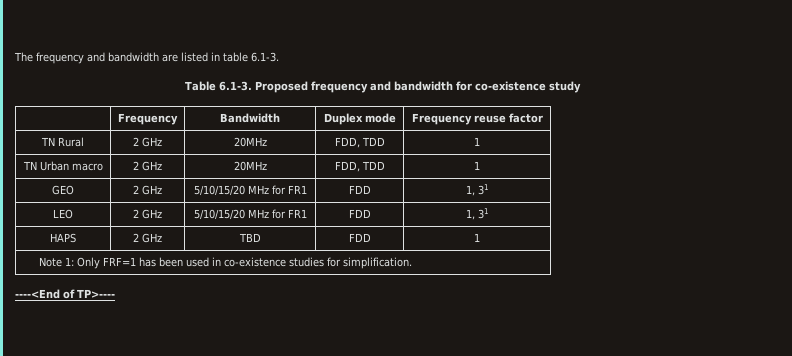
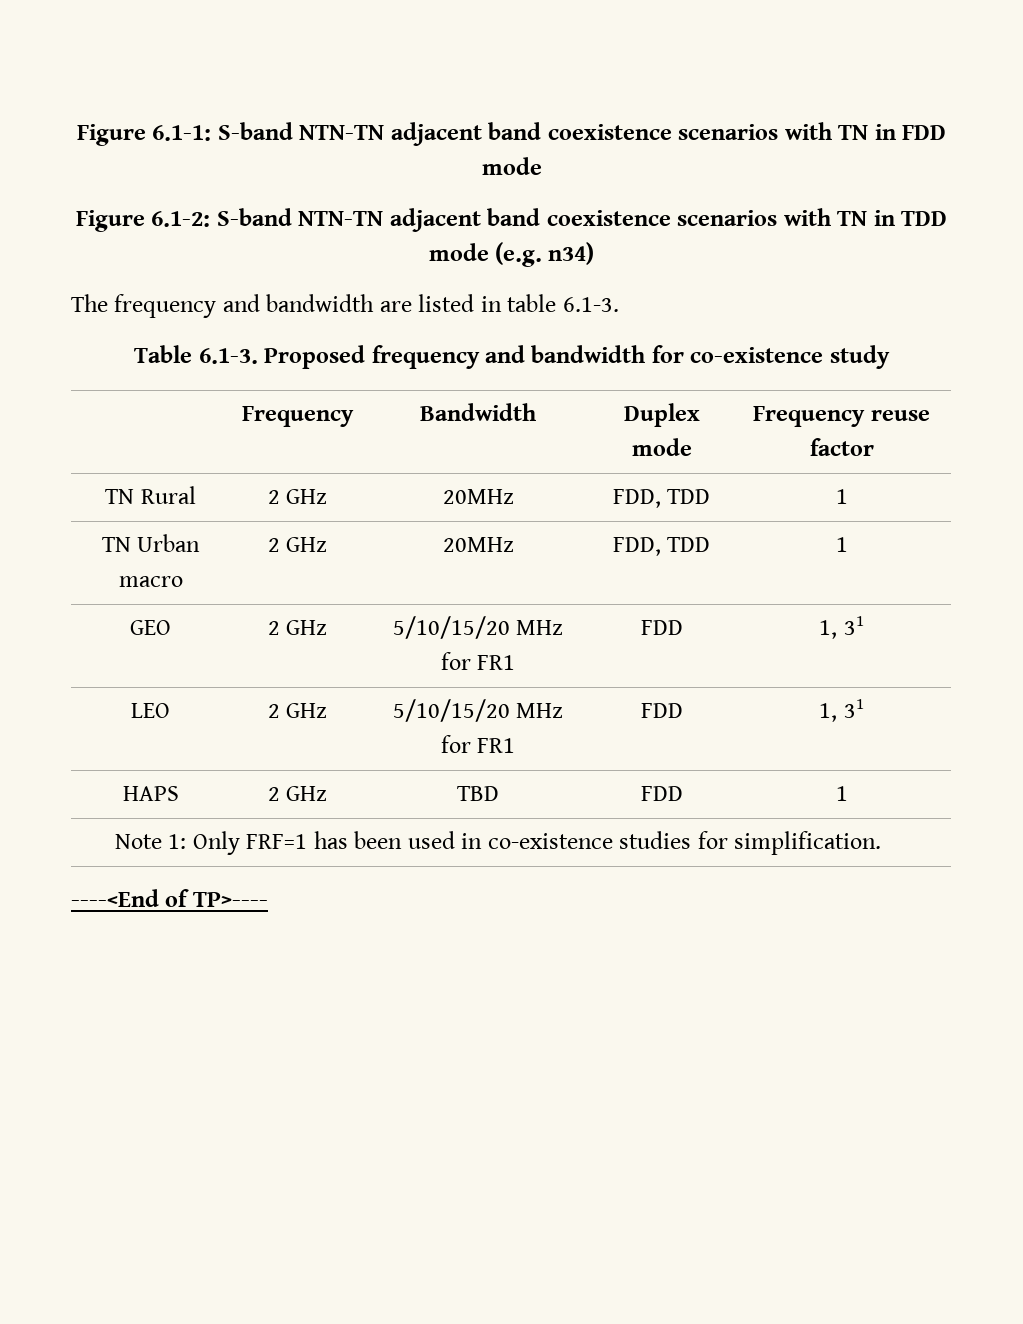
+ Figure 6.1-1: S-band NTN-TN adjacent band coexistence scenarios with TN in FDD mode
+ Figure 6.1-2: S-band NTN-TN adjacent band coexistence scenarios with TN in TDD mode (e.g. n34)

